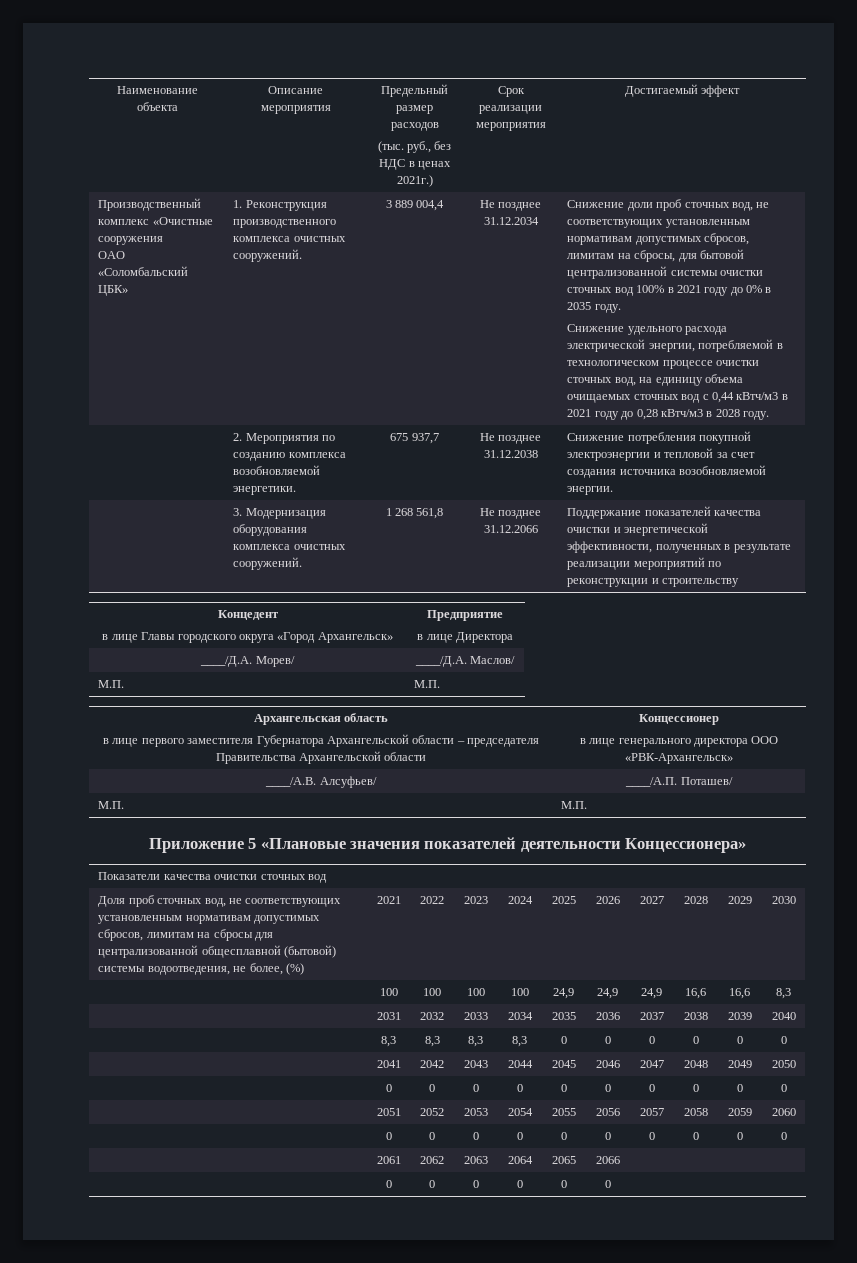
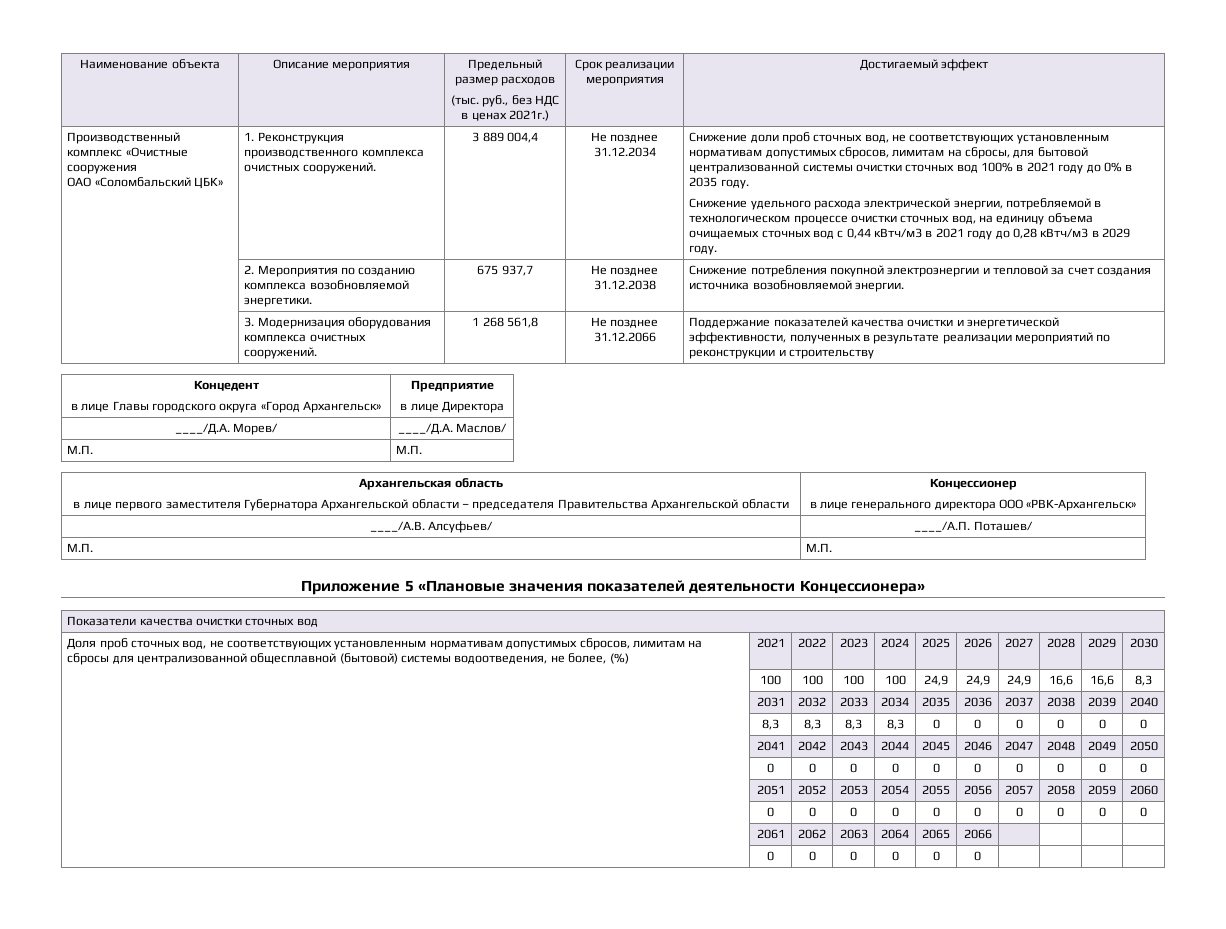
- Снижение удельного расхода электрической энергии, потребляемой в технологическом процессе очистки сточных вод, на единицу объема очищаемых сточных вод с 0,44 кВтч/м3 в 2021 году до 0,28 кВтч/м3 в 2028 году.
+ Снижение удельного расхода электрической энергии, потребляемой в технологическом процессе очистки сточных вод, на единицу объема очищаемых сточных вод с 0,44 кВтч/м3 в 2021 году до 0,28 кВтч/м3 в 2029 году.

